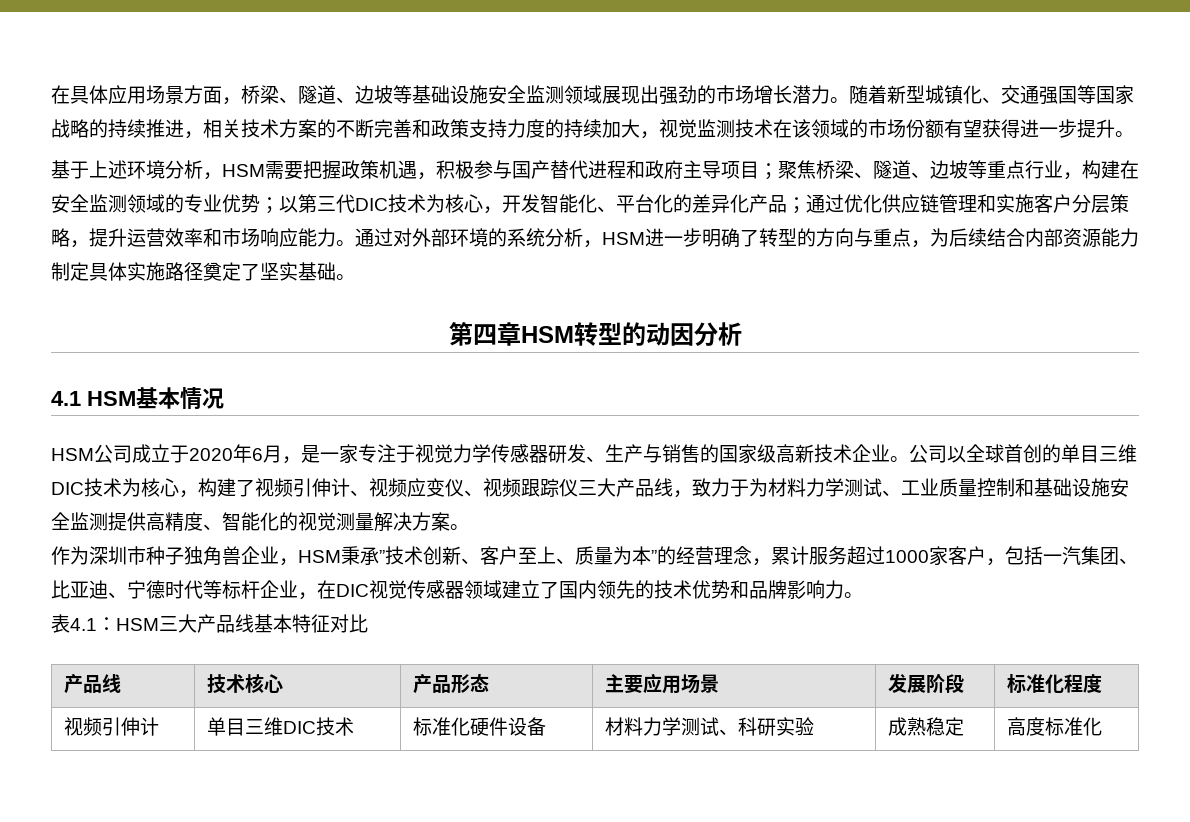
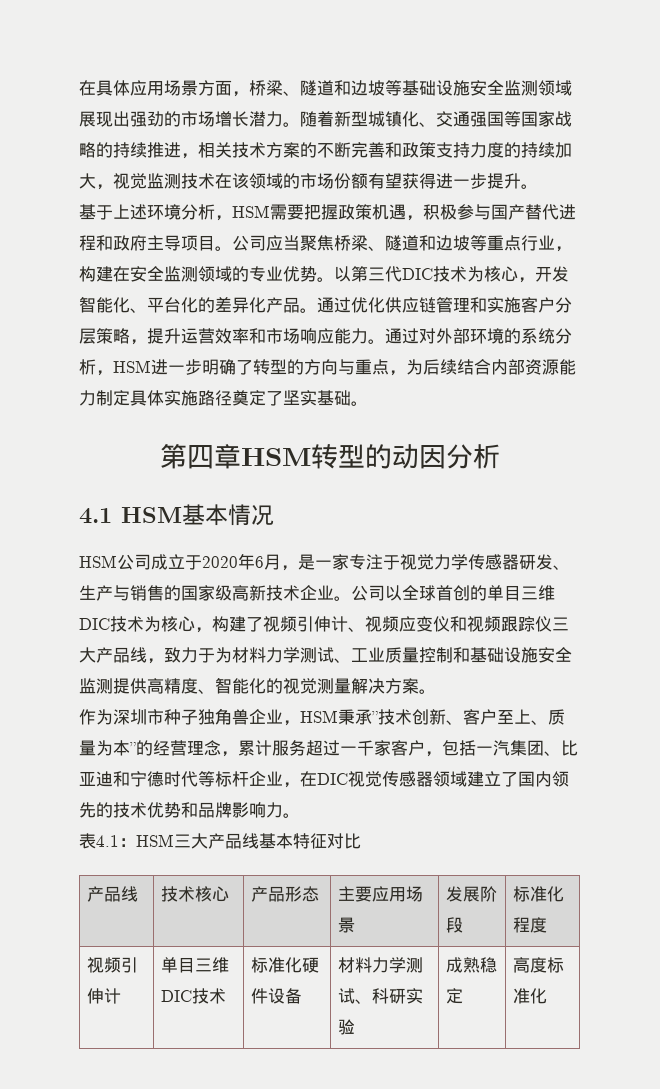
- 在具体应用场景方面，桥梁、隧道、边坡等基础设施安全监测领域展现出强劲的市场增长潜力。
+ 在具体应用场景方面，桥梁、隧道和边坡等基础设施安全监测领域展现出强劲的市场增长潜力。
- 基于上述环境分析，HSM需要把握政策机遇，积极参与国产替代进程和政府主导项目；聚焦桥梁、隧道、边坡等重点行业，构建在安全监测领域的专业优势；
+ 基于上述环境分析，HSM需要把握政策机遇，积极参与国产替代进程和政府主导项目。公司应当聚焦桥梁、隧道和边坡等重点行业，构建在安全监测领域的专业优势。
- 以第三代DIC技术为核心，开发智能化、平台化的差异化产品；
+ 以第三代DIC技术为核心，开发智能化、平台化的差异化产品。
- 公司以全球首创的单目三维DIC技术为核心，构建了视频引伸计、视频应变仪、视频跟踪仪三大产品线，致力于为材料力学测试、工业质量控制和基础设施安全监测提供高精度、智能化的视觉测量解决方案。
+ 公司以全球首创的单目三维DIC技术为核心，构建了视频引伸计、视频应变仪和视频跟踪仪三大产品线，致力于为材料力学测试、工业质量控制和基础设施安全监测提供高精度、智能化的视觉测量解决方案。
- 作为深圳市种子独角兽企业，HSM秉承”技术创新、客户至上、质量为本”的经营理念，累计服务超过1000家客户，包括一汽集团、比亚迪、宁德时代等标杆企业，在DIC视觉传感器领域建立了国内领先的技术优势和品牌影响力。
+ 作为深圳市种子独角兽企业，HSM秉承”技术创新、客户至上、质量为本”的经营理念，累计服务超过一千家客户，包括一汽集团、比亚迪和宁德时代等标杆企业，在DIC视觉传感器领域建立了国内领先的技术优势和品牌影响力。

